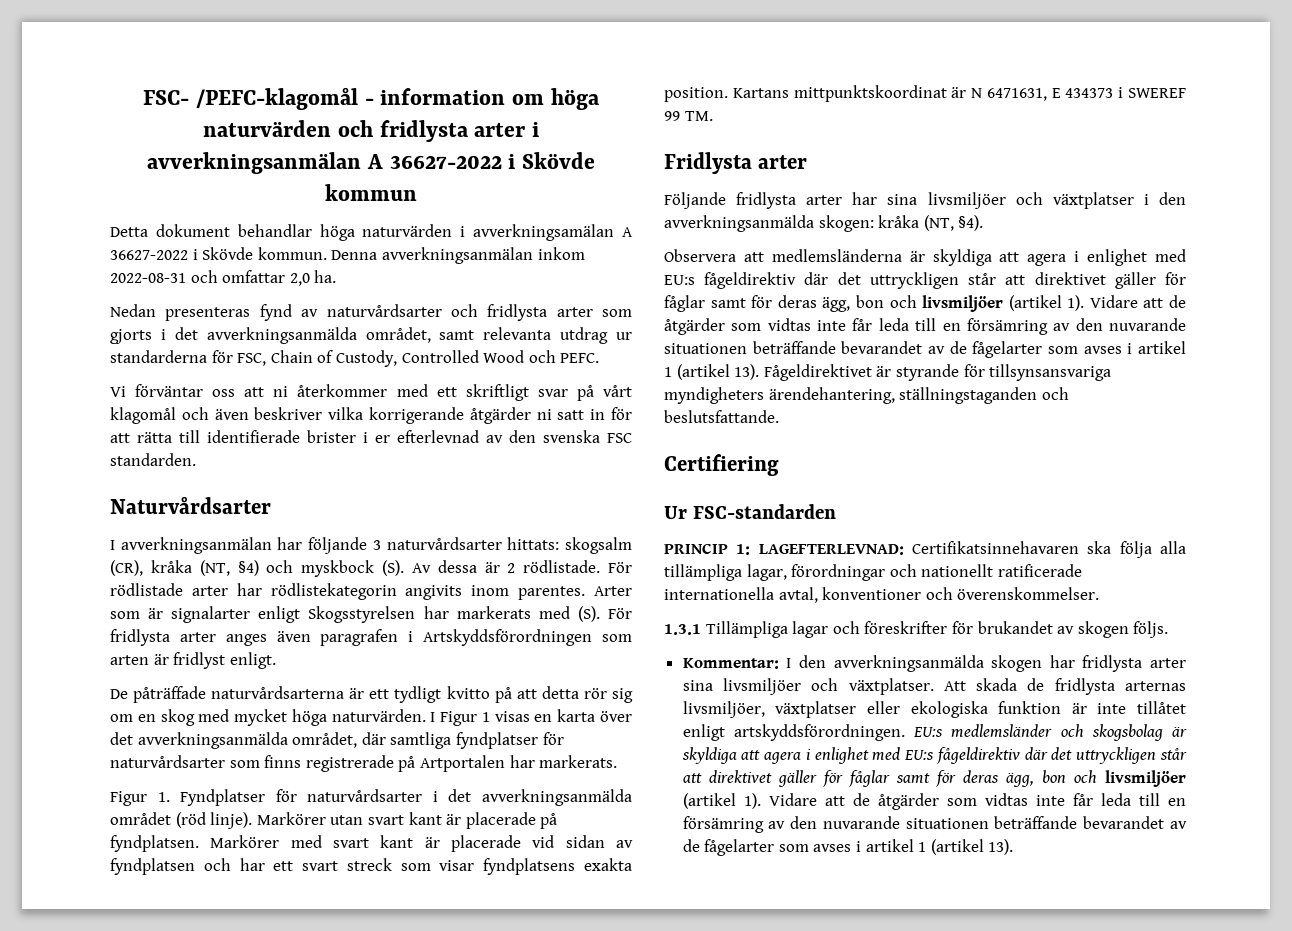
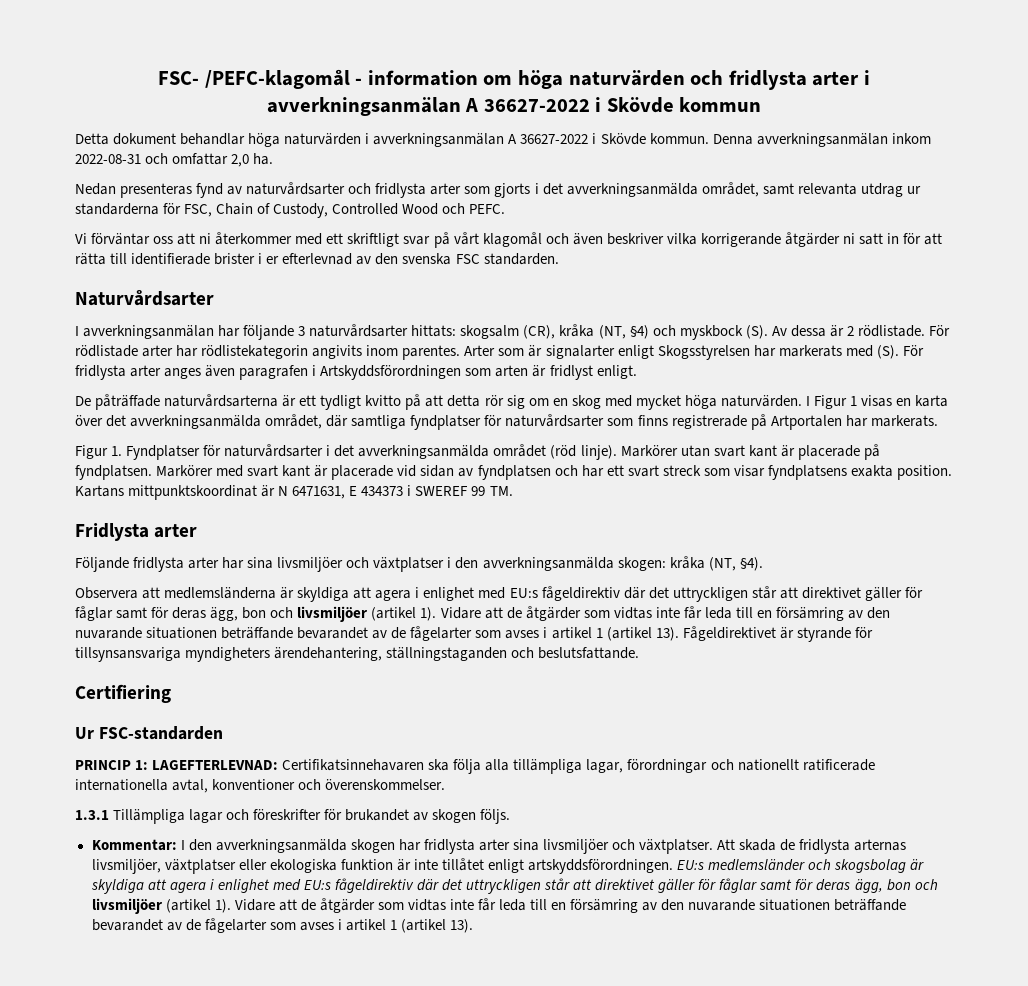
- Detta dokument behandlar höga naturvärden i avverkningsamälan A 36627-2022 i Skövde kommun.
+ Detta dokument behandlar höga naturvärden i avverkningsanmälan A 36627-2022 i Skövde kommun.

